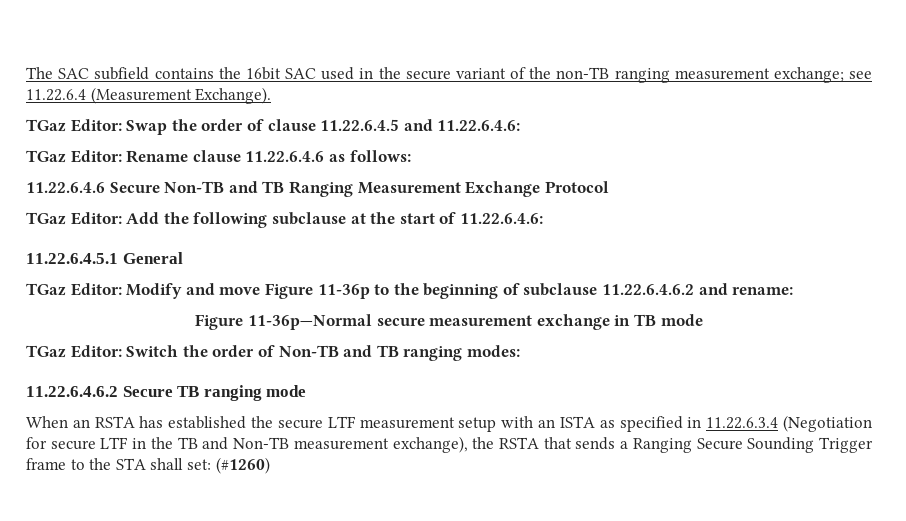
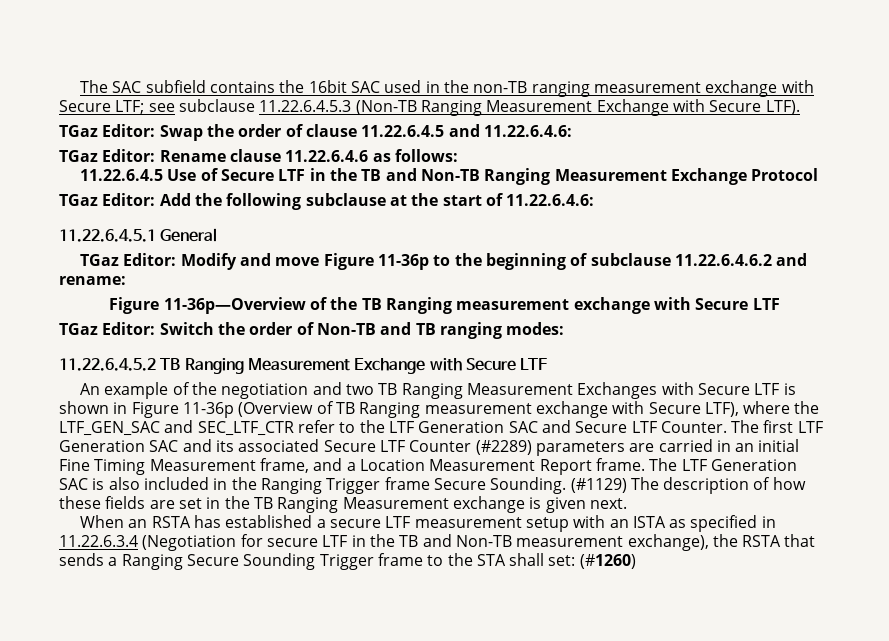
- The SAC subfield contains the 16bit SAC used in the secure variant of the non-TB ranging measurement exchange; see 11.22.6.4 (Measurement Exchange).
+ The SAC subfield contains the 16bit SAC used in the non-TB ranging measurement exchange with Secure LTF; see subclause 11.22.6.4.5.3 (Non-TB Ranging Measurement Exchange with Secure LTF).
- 11.22.6.4.6 Secure Non-TB and TB Ranging Measurement Exchange Protocol
+ 11.22.6.4.5 Use of Secure LTF in the TB and Non-TB Ranging Measurement Exchange Protocol
- Figure 11-36p—Normal secure measurement exchange in TB mode
+ Figure 11-36p—Overview of the TB Ranging measurement exchange with Secure LTF
- 11.22.6.4.6.2 Secure TB ranging mode
+ 11.22.6.4.5.2 TB Ranging Measurement Exchange with Secure LTF
+ An example of the negotiation and two TB Ranging Measurement Exchanges with Secure LTF is shown in Figure 11-36p (Overview of TB Ranging measurement exchange with Secure LTF), where the LTF_GEN_SAC and SEC_LTF_CTR refer to the LTF Generation SAC and Secure LTF Counter. The first LTF Generation SAC and its associated Secure LTF Counter (#2289) parameters are carried in an initial Fine Timing Measurement frame, and a Location Measurement Report frame. The LTF Generation SAC is also included in the Ranging Trigger frame Secure Sounding. (#1129) The description of how these fields are set in the TB Ranging Measurement exchange is given next.
- When an RSTA has established the secure LTF measurement setup with an ISTA as specified in 11.22.6.3.4 (Negotiation for secure LTF in the TB and Non-TB measurement exchange), the RSTA that sends a Ranging Secure Sounding Trigger frame to the STA shall set: (#1260)
+ When an RSTA has established a secure LTF measurement setup with an ISTA as specified in 11.22.6.3.4 (Negotiation for secure LTF in the TB and Non-TB measurement exchange), the RSTA that sends a Ranging Secure Sounding Trigger frame to the STA shall set: (#1260)

